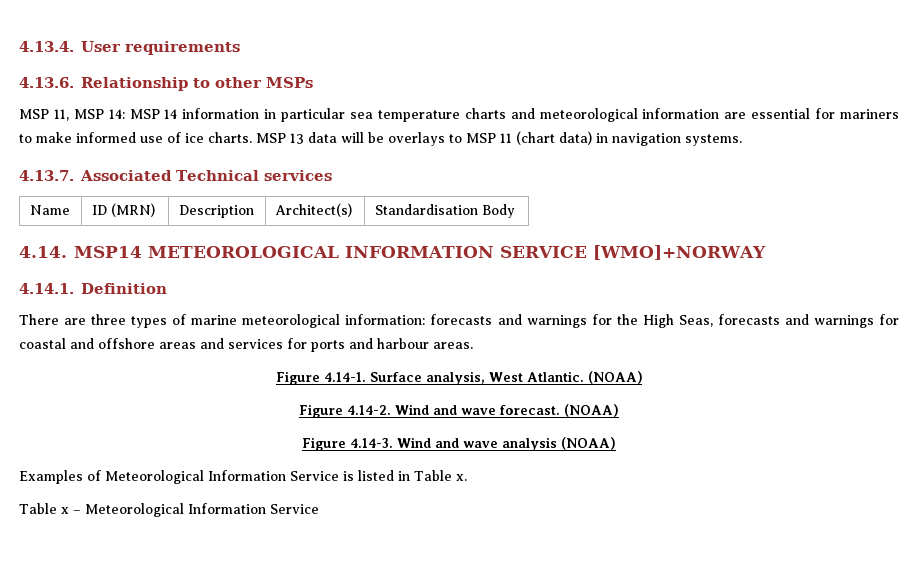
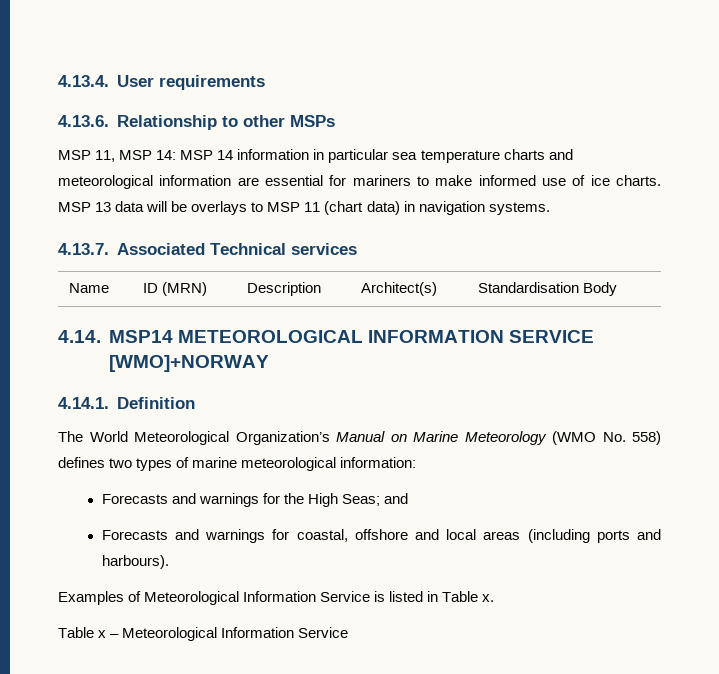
- There are three types of marine meteorological information: forecasts and warnings for the High Seas, forecasts and warnings for coastal and offshore areas and services for ports and harbour areas.
- Figure 4.14-1. Surface analysis, West Atlantic. (NOAA)
- Figure 4.14-2. Wind and wave forecast. (NOAA)
- Figure 4.14-3. Wind and wave analysis (NOAA)
+ The World Meteorological Organization’s Manual on Marine Meteorology (WMO No. 558) defines two types of marine meteorological information:
+ Forecasts and warnings for the High Seas; and
+ Forecasts and warnings for coastal, offshore and local areas (including ports and harbours).

